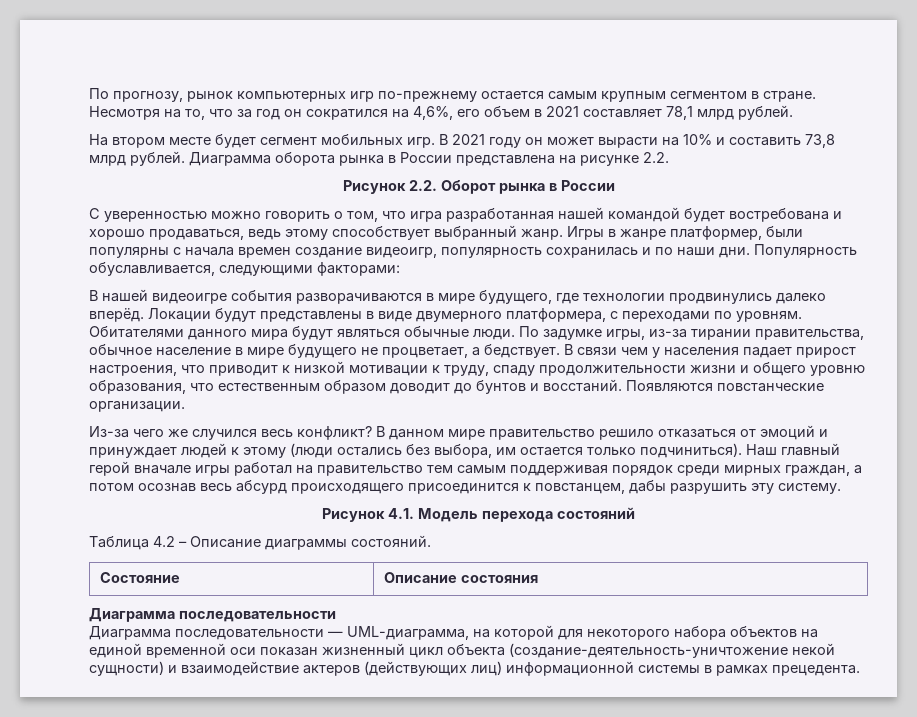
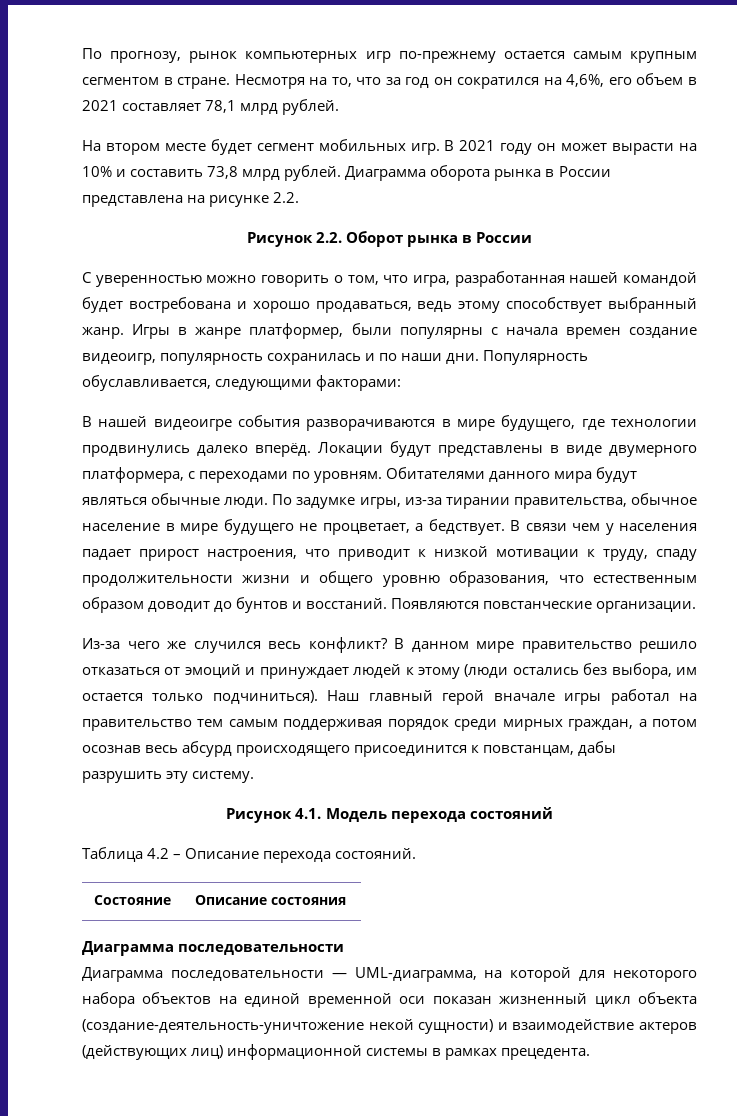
- С уверенностью можно говорить о том, что игра разработанная нашей командой будет востребована и хорошо продаваться, ведь этому способствует выбранный жанр.
+ С уверенностью можно говорить о том, что игра, разработанная нашей командой будет востребована и хорошо продаваться, ведь этому способствует выбранный жанр.
- Наш главный герой вначале игры работал на правительство тем самым поддерживая порядок среди мирных граждан, а потом осознав весь абсурд происходящего присоединится к повстанцем, дабы разрушить эту систему.
+ Наш главный герой вначале игры работал на правительство тем самым поддерживая порядок среди мирных граждан, а потом осознав весь абсурд происходящего присоединится к повстанцам, дабы разрушить эту систему.
- Таблица 4.2 – Описание диаграммы состояний.
+ Таблица 4.2 – Описание перехода состояний.

